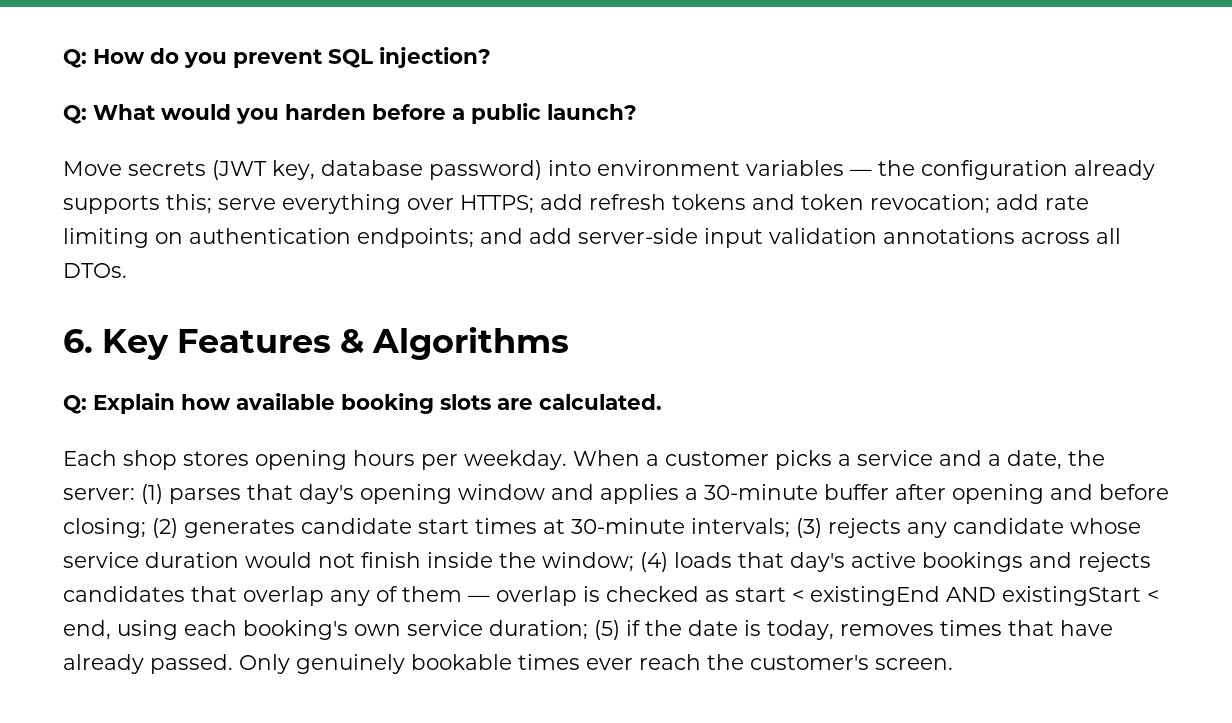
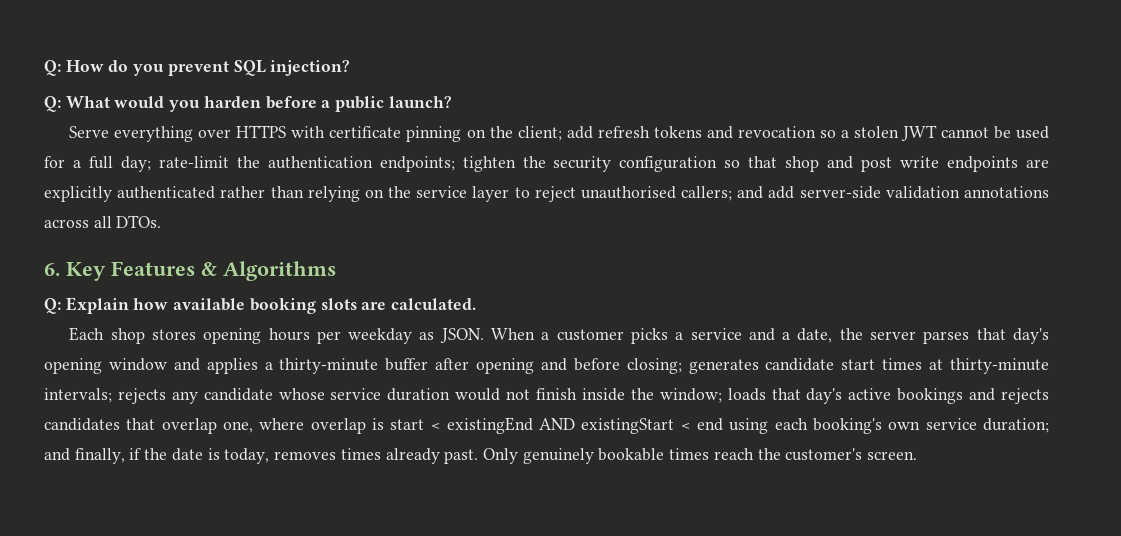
- Move secrets (JWT key, database password) into environment variables — the configuration already supports this; serve everything over HTTPS; add refresh tokens and token revocation; add rate limiting on authentication endpoints; and add server-side input validation annotations across all DTOs.
+ Serve everything over HTTPS with certificate pinning on the client; add refresh tokens and revocation so a stolen JWT cannot be used for a full day; rate-limit the authentication endpoints; tighten the security configuration so that shop and post write endpoints are explicitly authenticated rather than relying on the service layer to reject unauthorised callers; and add server-side validation annotations across all DTOs.
- Each shop stores opening hours per weekday.
+ Each shop stores opening hours per weekday as JSON.
- When a customer picks a service and a date, the server: (1) parses that day's opening window and applies a 30-minute buffer after opening and before closing;
+ When a customer picks a service and a date, the server parses that day's opening window and applies a thirty-minute buffer after opening and before closing;
- (2) generates candidate start times at 30-minute intervals; (3) rejects any candidate whose service duration would not finish inside the window;
+ generates candidate start times at thirty-minute intervals; rejects any candidate whose service duration would not finish inside the window;
- (4) loads that day's active bookings and rejects candidates that overlap any of them — overlap is checked as start < existingEnd AND existingStart < end, using each booking's own service duration;
+ loads that day's active bookings and rejects candidates that overlap one, where overlap is start < existingEnd AND existingStart < end using each booking's own service duration;
- (5) if the date is today, removes times that have already passed.
+ and finally, if the date is today, removes times already past.
- Only genuinely bookable times ever reach the customer's screen.
+ Only genuinely bookable times reach the customer's screen.

